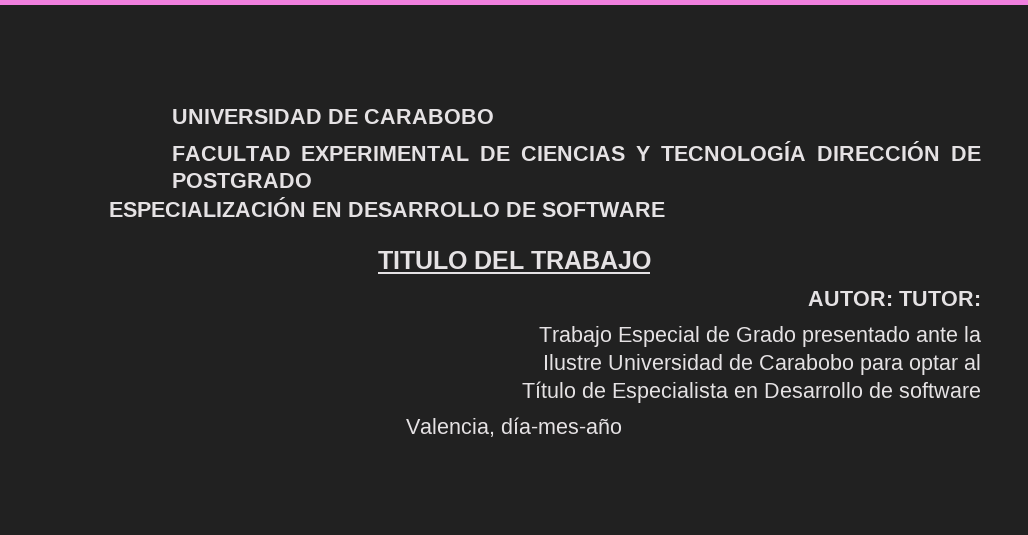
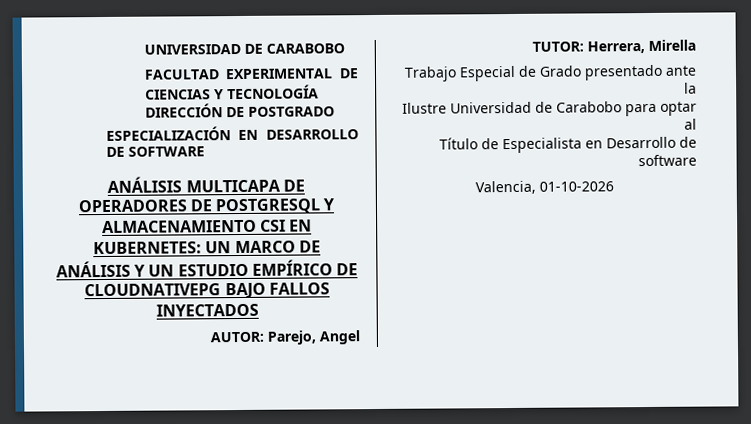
- TITULO DEL TRABAJO
+ ANÁLISIS MULTICAPA DE OPERADORES DE POSTGRESQL Y ALMACENAMIENTO CSI EN KUBERNETES: UN MARCO DE ANÁLISIS Y UN ESTUDIO EMPÍRICO DE CLOUDNATIVEPG BAJO FALLOS INYECTADOS
- AUTOR: TUTOR:
+ AUTOR: Parejo, Angel
+ TUTOR: Herrera, Mirella
- Valencia, día-mes-año
+ Valencia, 01-10-2026

